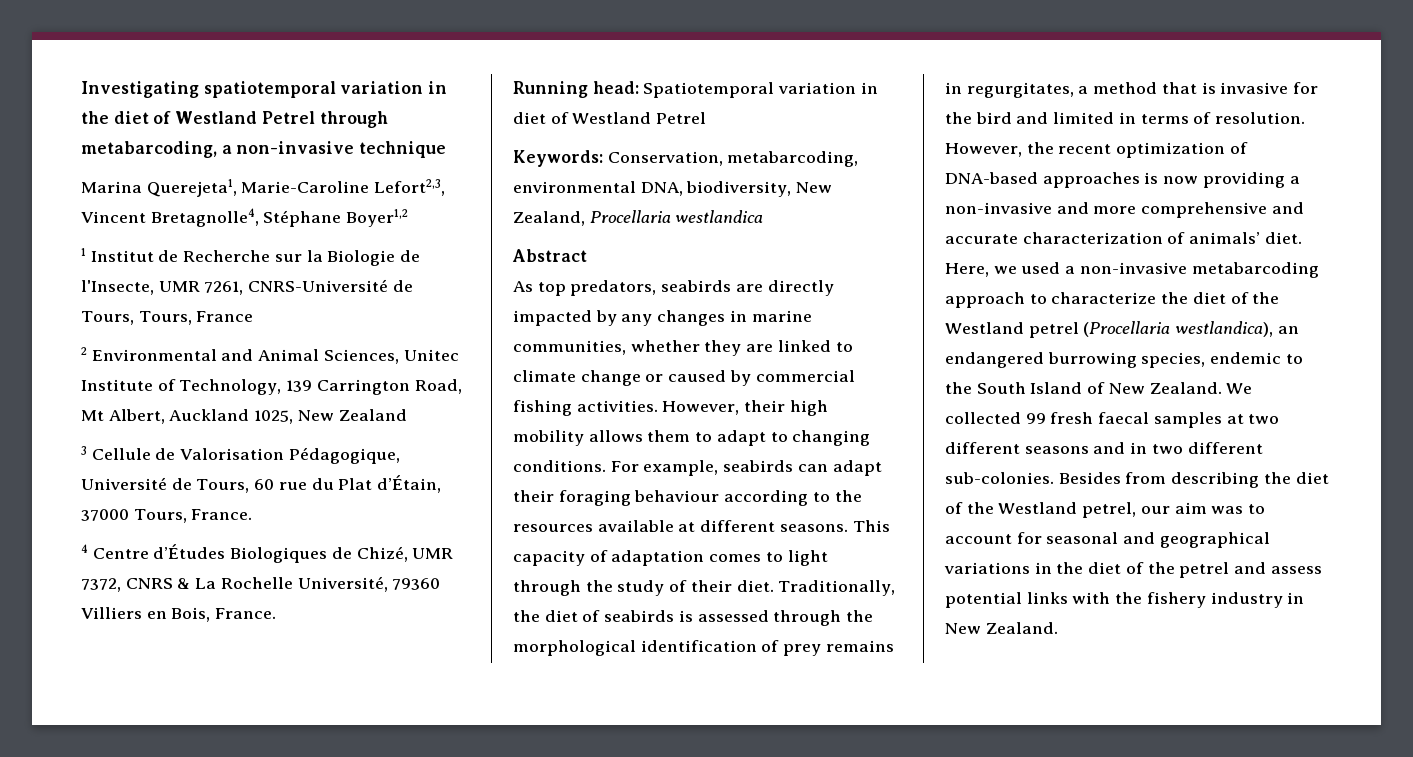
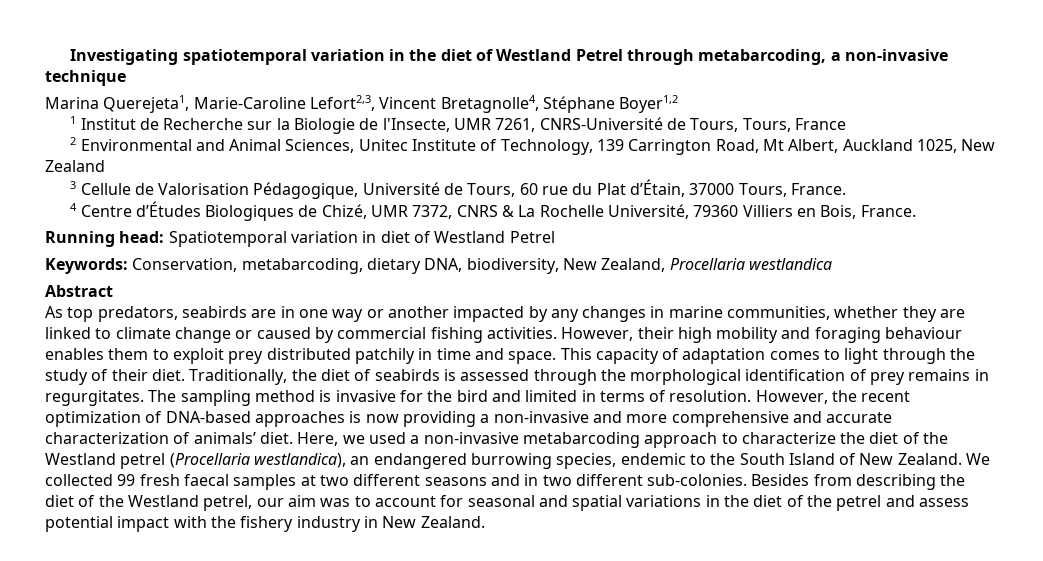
- Keywords: Conservation, metabarcoding, environmental DNA, biodiversity, New Zealand, Procellaria westlandica
+ Keywords: Conservation, metabarcoding, dietary DNA, biodiversity, New Zealand, Procellaria westlandica
- As top predators, seabirds are directly impacted by any changes in marine communities, whether they are linked to climate change or caused by commercial fishing activities.
+ As top predators, seabirds are in one way or another impacted by any changes in marine communities, whether they are linked to climate change or caused by commercial fishing activities.
- However, their high mobility allows them to adapt to changing conditions. For example, seabirds can adapt their foraging behaviour according to the resources available at different seasons.
+ However, their high mobility and foraging behaviour enables them to exploit prey distributed patchily in time and space.
- Traditionally, the diet of seabirds is assessed through the morphological identification of prey remains in regurgitates, a method that is invasive for the bird and limited in terms of resolution.
+ Traditionally, the diet of seabirds is assessed through the morphological identification of prey remains in regurgitates. The sampling method is invasive for the bird and limited in terms of resolution.
- Besides from describing the diet of the Westland petrel, our aim was to account for seasonal and geographical variations in the diet of the petrel and assess potential links with the fishery industry in New Zealand.
+ Besides from describing the diet of the Westland petrel, our aim was to account for seasonal and spatial variations in the diet of the petrel and assess potential impact with the fishery industry in New Zealand.

